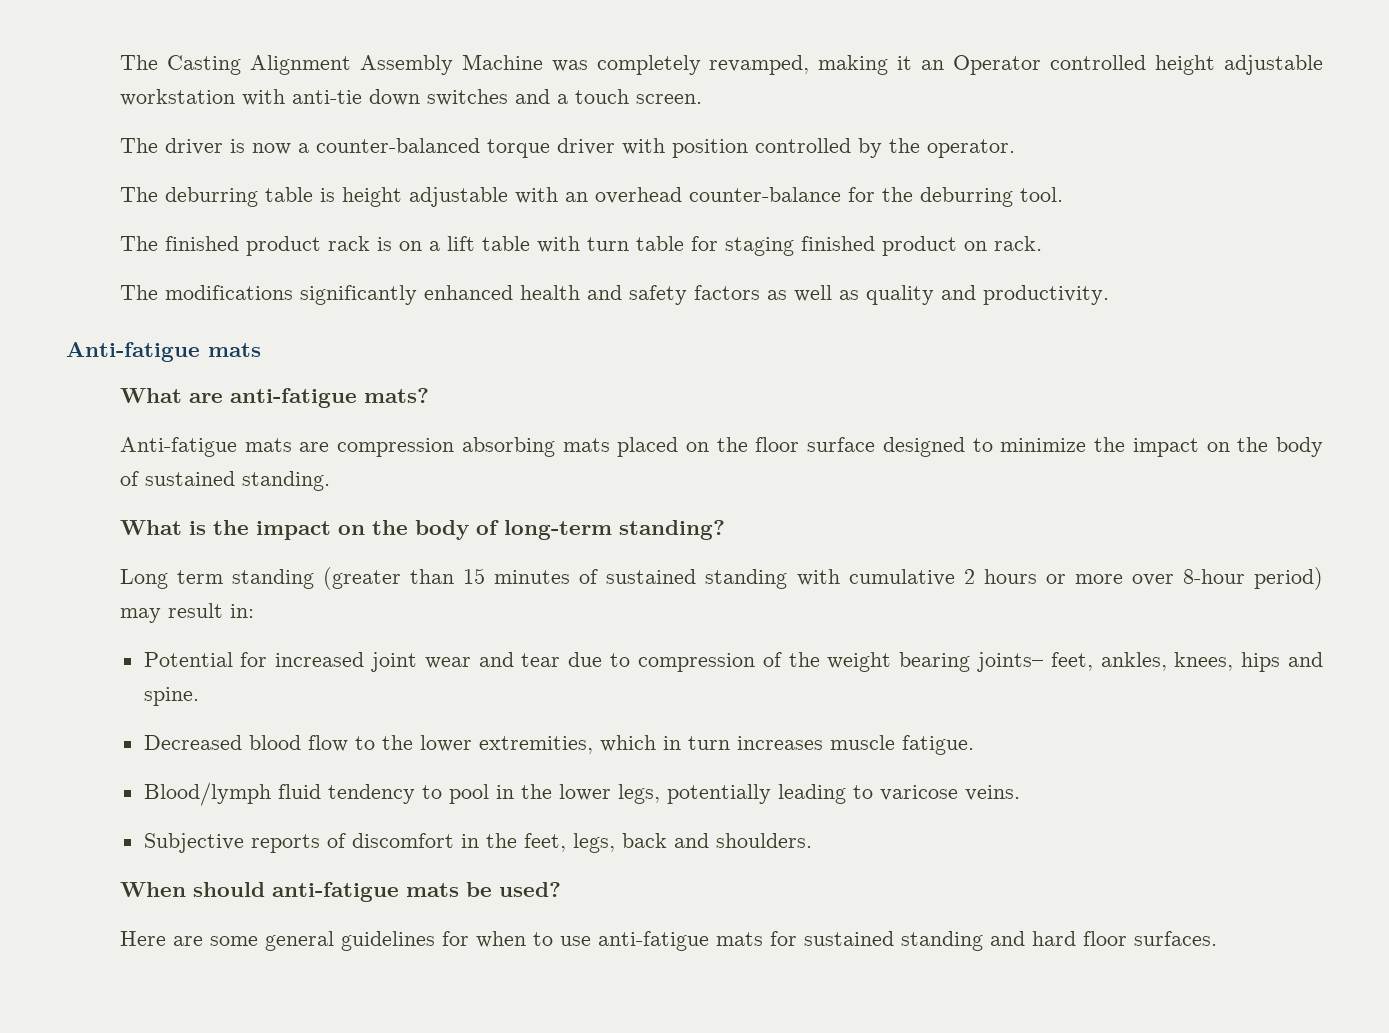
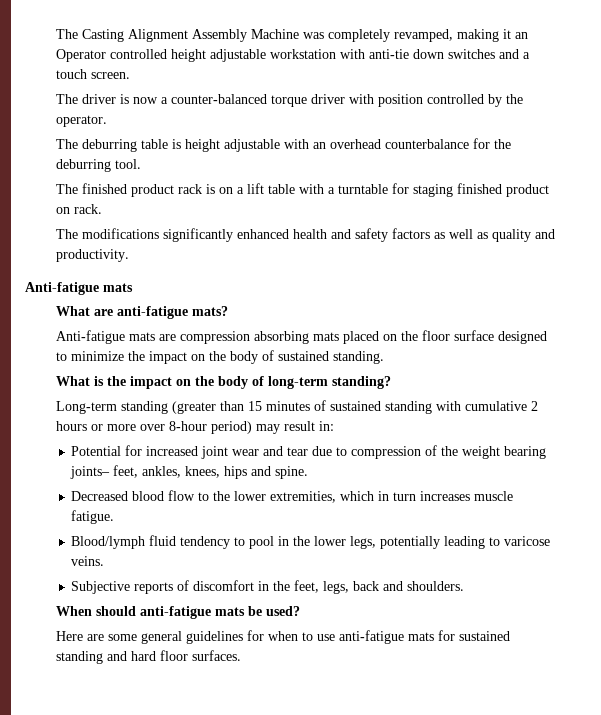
- The deburring table is height adjustable with an overhead counter-balance for the deburring tool.
+ The deburring table is height adjustable with an overhead counterbalance for the deburring tool.
- The finished product rack is on a lift table with turn table for staging finished product on rack.
+ The finished product rack is on a lift table with a turntable for staging finished product on rack.
- Long term standing (greater than 15 minutes of sustained standing with cumulative 2 hours or more over 8-hour period) may result in:
+ Long-term standing (greater than 15 minutes of sustained standing with cumulative 2 hours or more over 8-hour period) may result in:

